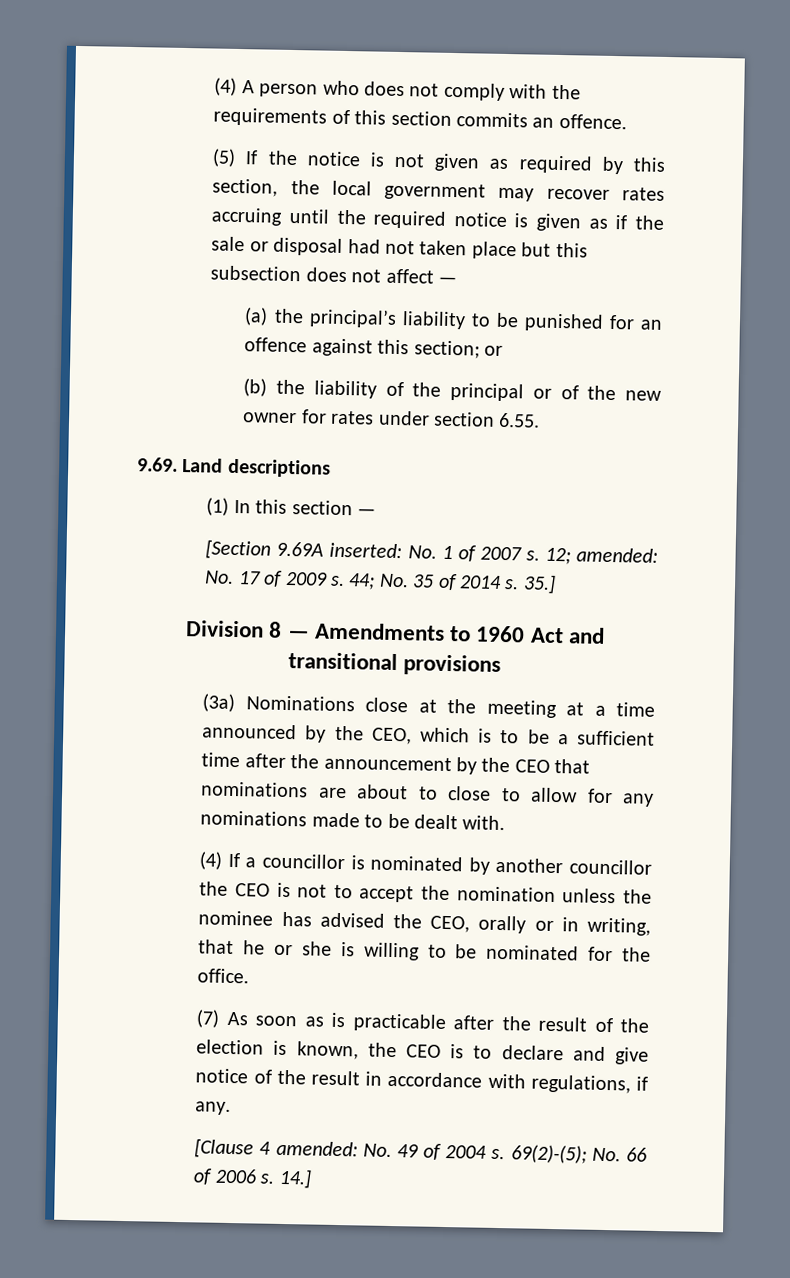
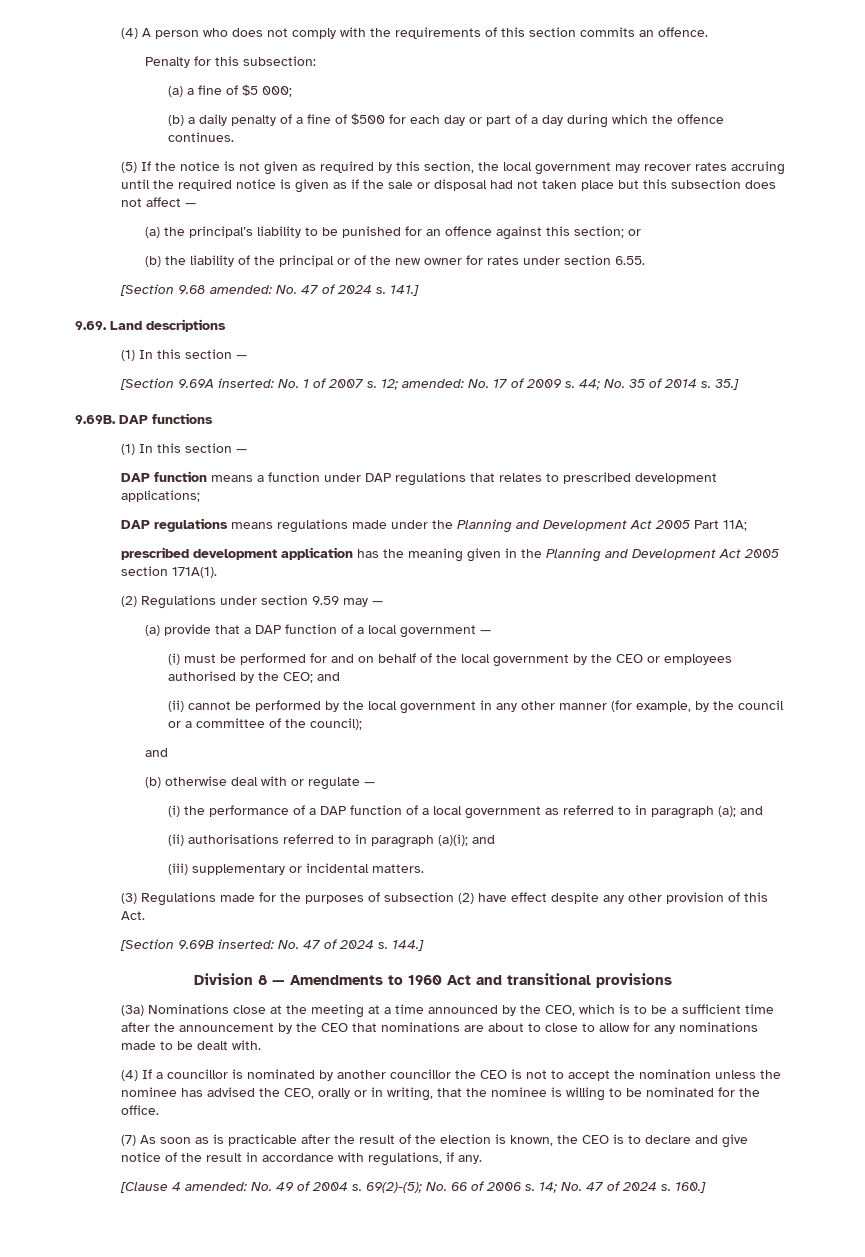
+ Penalty for this subsection:
+ (a) a fine of $5 000;
+ (b) a daily penalty of a fine of $500 for each day or part of a day during which the offence continues.
+ [Section 9.68 amended: No. 47 of 2024 s. 141.]
+ 9.69B. DAP functions
+ (1) In this section —
+ DAP function means a function under DAP regulations that relates to prescribed development applications;
+ DAP regulations means regulations made under the Planning and Development Act 2005 Part 11A;
+ prescribed development application has the meaning given in the Planning and Development Act 2005 section 171A(1).
+ (2) Regulations under section 9.59 may —
+ (a) provide that a DAP function of a local government —
+ (i) must be performed for and on behalf of the local government by the CEO or employees authorised by the CEO; and
+ (ii) cannot be performed by the local government in any other manner (for example, by the council or a committee of the council);
+ and
+ (b) otherwise deal with or regulate —
+ (i) the performance of a DAP function of a local government as referred to in paragraph (a); and
+ (ii) authorisations referred to in paragraph (a)(i); and
+ (iii) supplementary or incidental matters.
+ (3) Regulations made for the purposes of subsection (2) have effect despite any other provision of this Act.
+ [Section 9.69B inserted: No. 47 of 2024 s. 144.]
- (4) If a councillor is nominated by another councillor the CEO is not to accept the nomination unless the nominee has advised the CEO, orally or in writing, that he or she is willing to be nominated for the office.
+ (4) If a councillor is nominated by another councillor the CEO is not to accept the nomination unless the nominee has advised the CEO, orally or in writing, that the nominee is willing to be nominated for the office.
- 14.]
+ 14; No. 47 of 2024 s. 160.]

